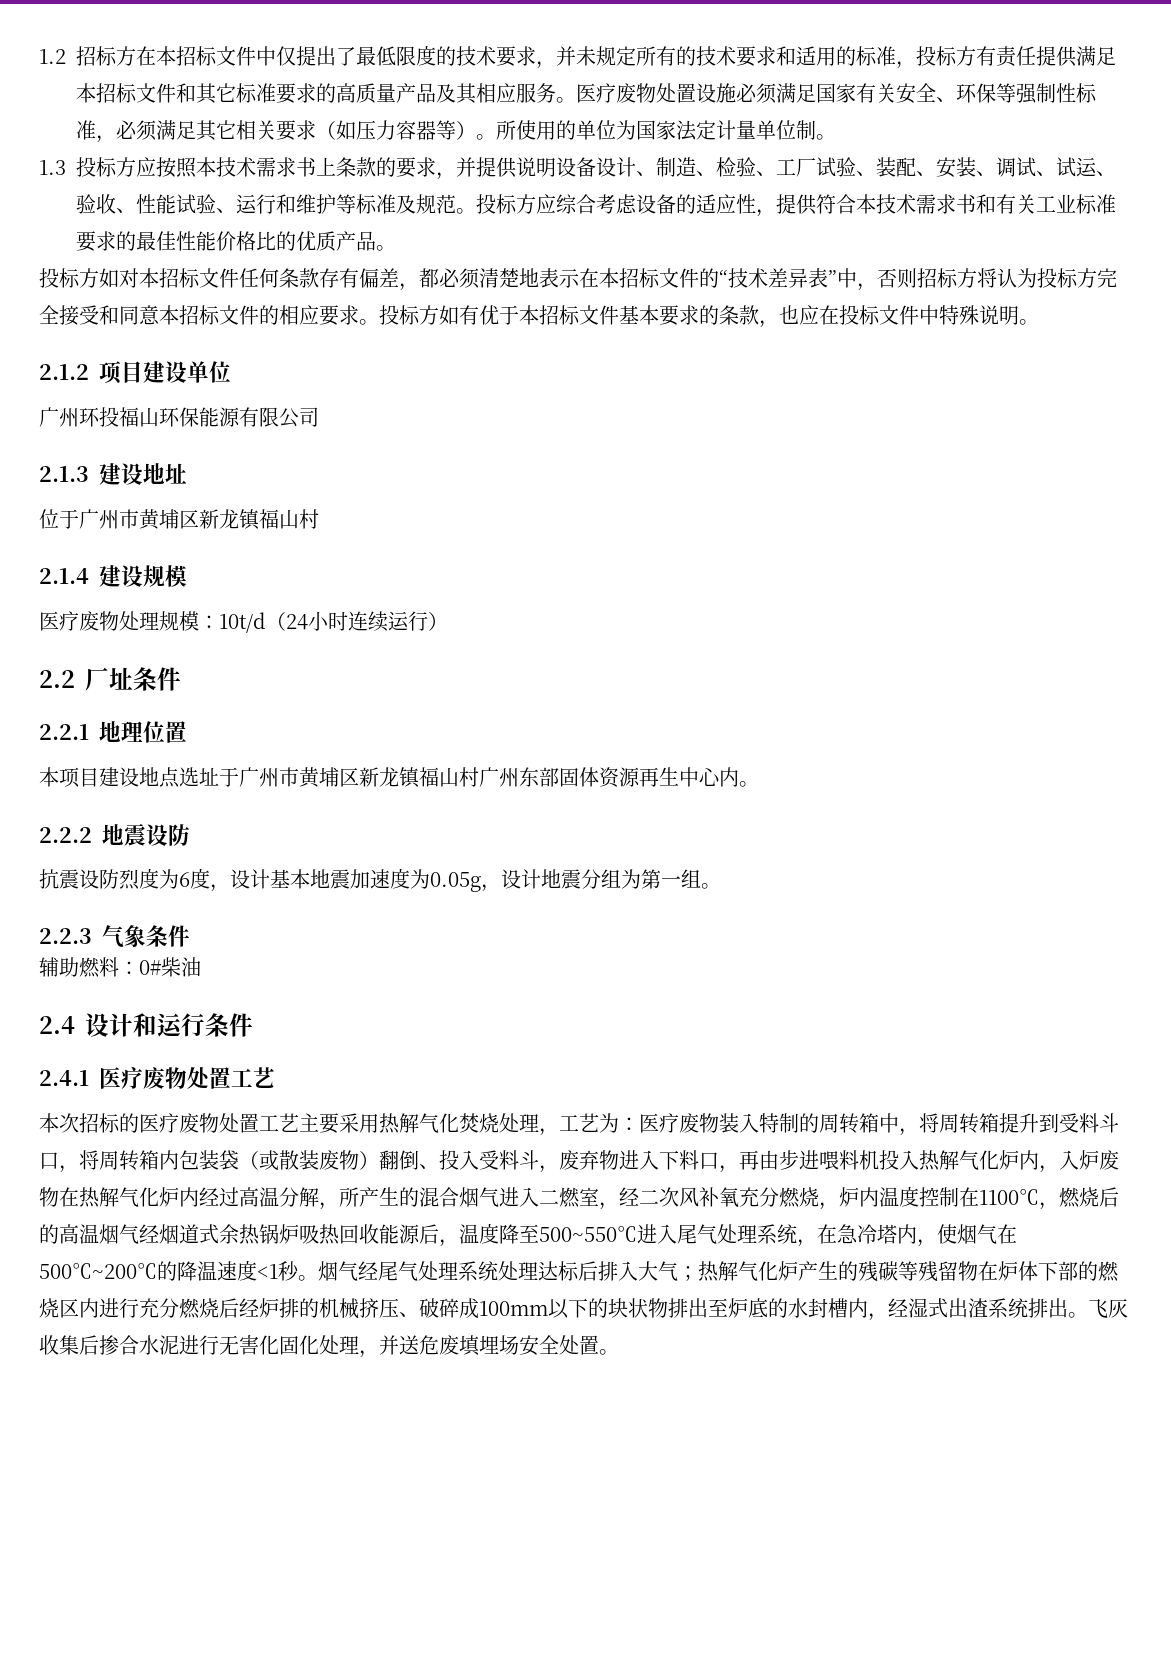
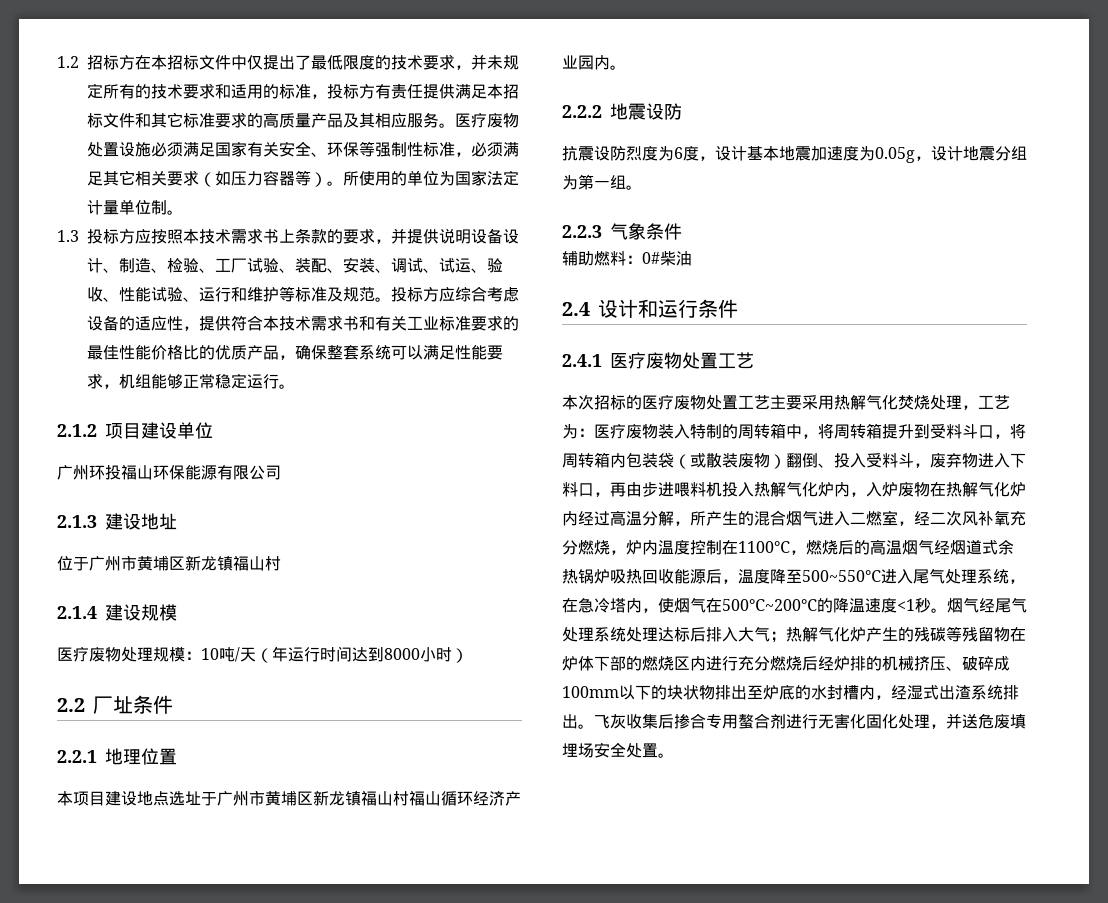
- 投标方应综合考虑设备的适应性，提供符合本技术需求书和有关工业标准要求的最佳性能价格比的优质产品。
- 投标方如对本招标文件任何条款存有偏差，都必须清楚地表示在本招标文件的“技术差异表”中，否则招标方将认为投标方完全接受和同意本招标文件的相应要求。投标方如有优于本招标文件基本要求的条款，也应在投标文件中特殊说明。
+ 投标方应综合考虑设备的适应性，提供符合本技术需求书和有关工业标准要求的最佳性能价格比的优质产品，确保整套系统可以满足性能要求，机组能够正常稳定运行。
- 医疗废物处理规模：10t/d（24小时连续运行）
+ 医疗废物处理规模：10吨/天（年运行时间达到8000小时）
- 本项目建设地点选址于广州市黄埔区新龙镇福山村广州东部固体资源再生中心内。
+ 本项目建设地点选址于广州市黄埔区新龙镇福山村福山循环经济产业园内。
- 飞灰收集后掺合水泥进行无害化固化处理，并送危废填埋场安全处置。
+ 飞灰收集后掺合专用螯合剂进行无害化固化处理，并送危废填埋场安全处置。

